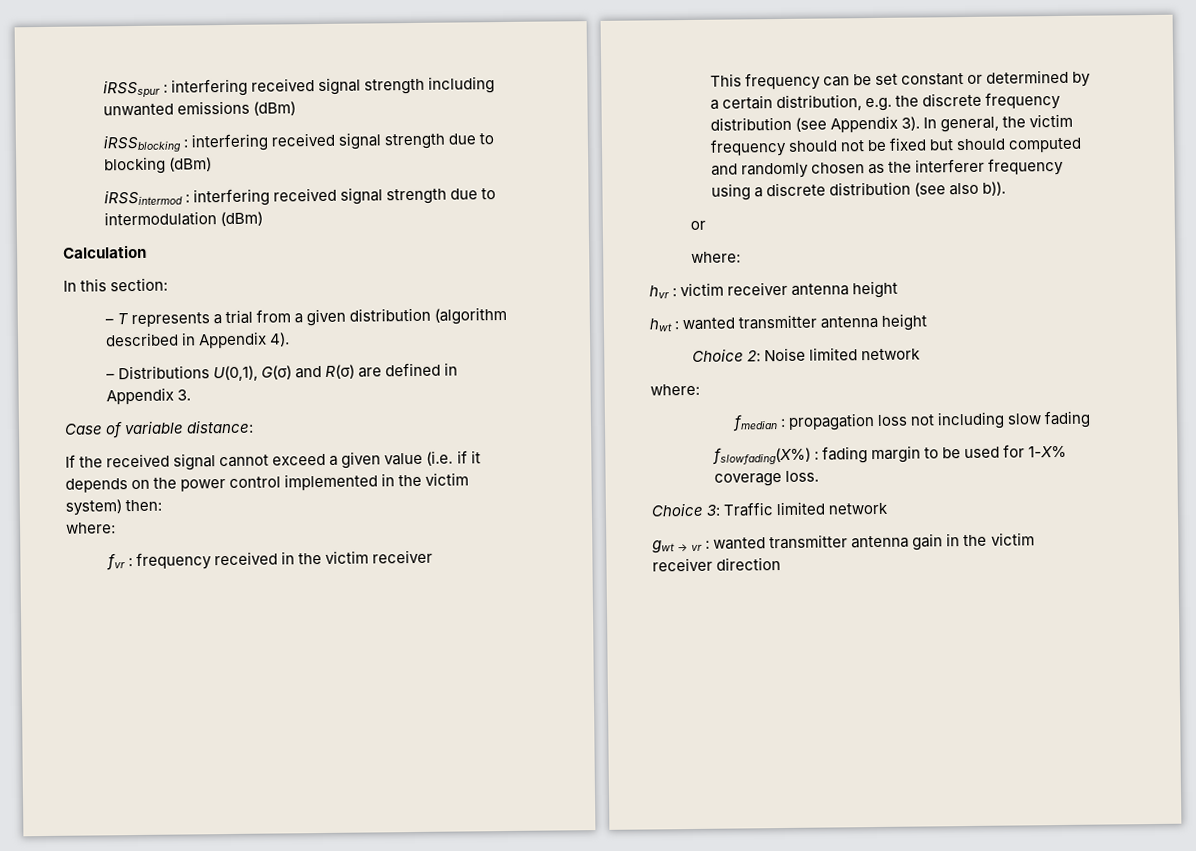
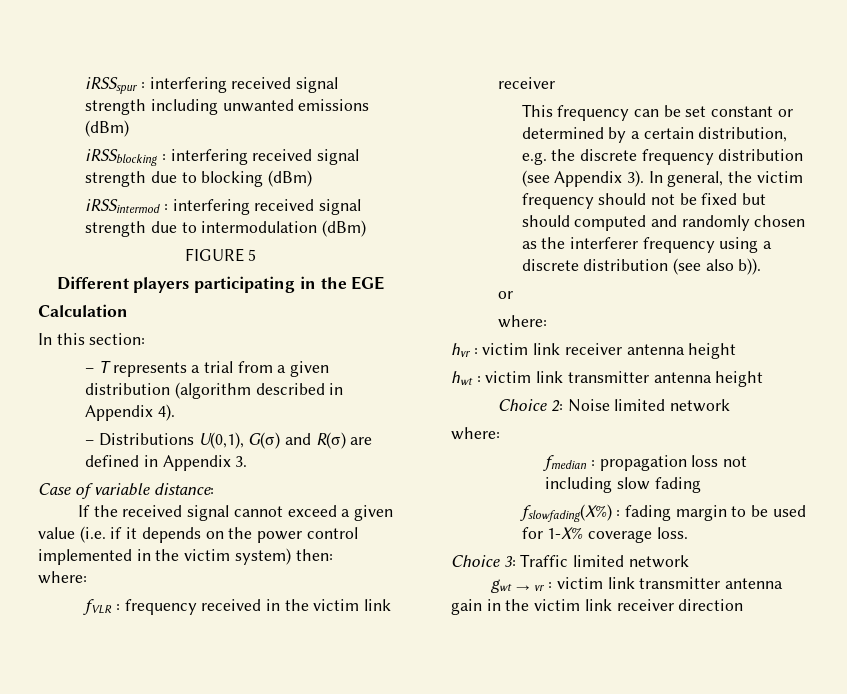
+ FIGURE 5
+ Different players participating in the EGE
- fvr : frequency received in the victim receiver
+ fVLR : frequency received in the victim link receiver
- hvr : victim receiver antenna height
+ hvr : victim link receiver antenna height
- hwt : wanted transmitter antenna height
+ hwt : victim link transmitter antenna height
- gwt → vr : wanted transmitter antenna gain in the victim receiver direction
+ gwt → vr : victim link transmitter antenna gain in the victim link receiver direction

